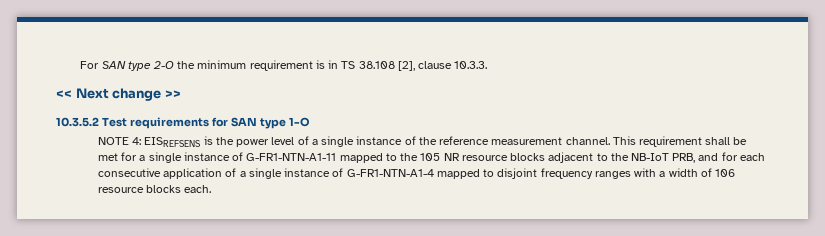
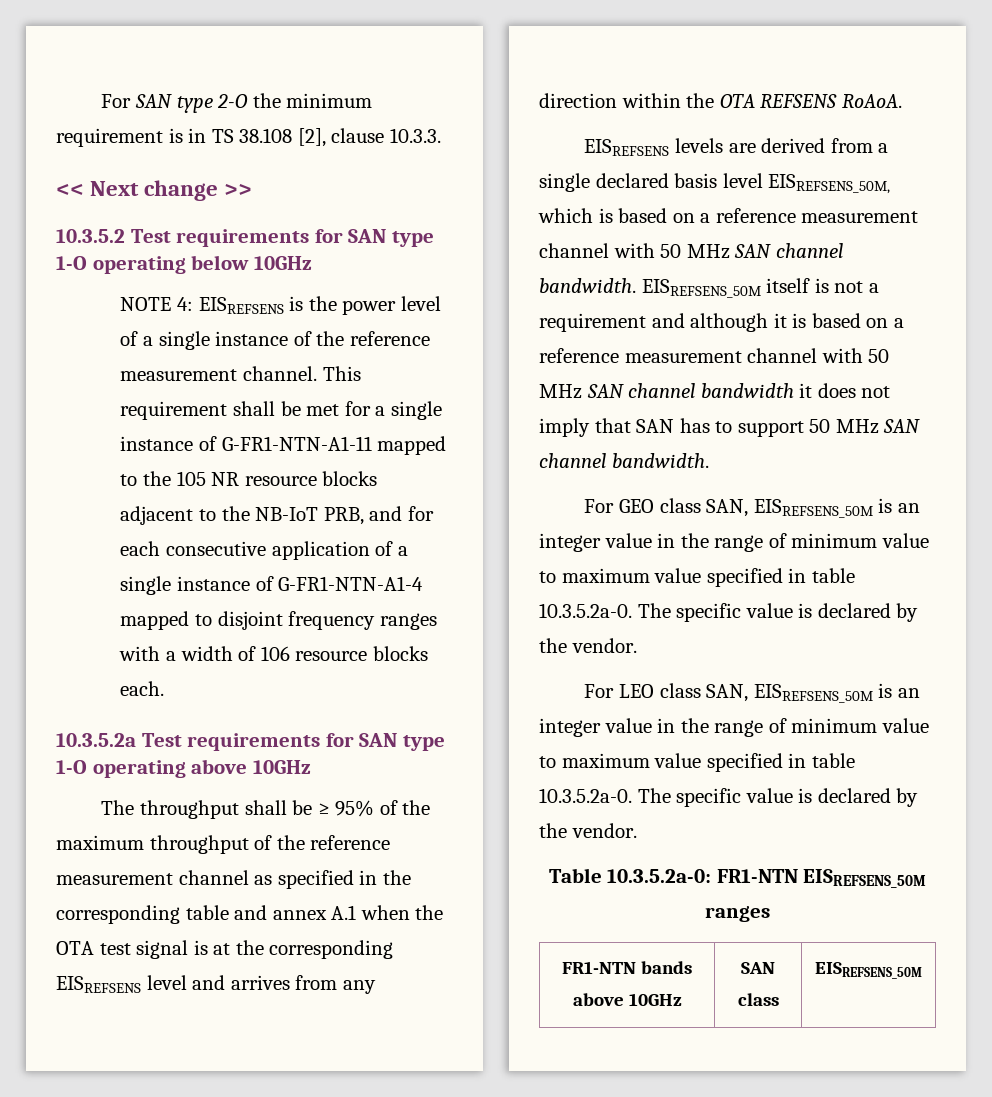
- 10.3.5.2 Test requirements for SAN type 1-O
+ 10.3.5.2 Test requirements for SAN type 1-O operating below 10GHz
+ 10.3.5.2a Test requirements for SAN type 1-O operating above 10GHz
+ The throughput shall be ≥ 95% of the maximum throughput of the reference measurement channel as specified in the corresponding table and annex A.1 when the OTA test signal is at the corresponding EISREFSENS level and arrives from any direction within the OTA REFSENS RoAoA.
+ EISREFSENS levels are derived from a single declared basis level EISREFSENS_50M, which is based on a reference measurement channel with 50 MHz SAN channel bandwidth. EISREFSENS_50M itself is not a requirement and although it is based on a reference measurement channel with 50 MHz SAN channel bandwidth it does not imply that SAN has to support 50 MHz SAN channel bandwidth.
+ For GEO class SAN, EISREFSENS_50M is an integer value in the range of minimum value to maximum value specified in table 10.3.5.2a-0. The specific value is declared by the vendor.
+ For LEO class SAN, EISREFSENS_50M is an integer value in the range of minimum value to maximum value specified in table 10.3.5.2a-0. The specific value is declared by the vendor.
+ Table 10.3.5.2a-0: FR1-NTN EISREFSENS_50M ranges
+ FR1-NTN bands above 10GHz | SAN class | EISREFSENS_50M

